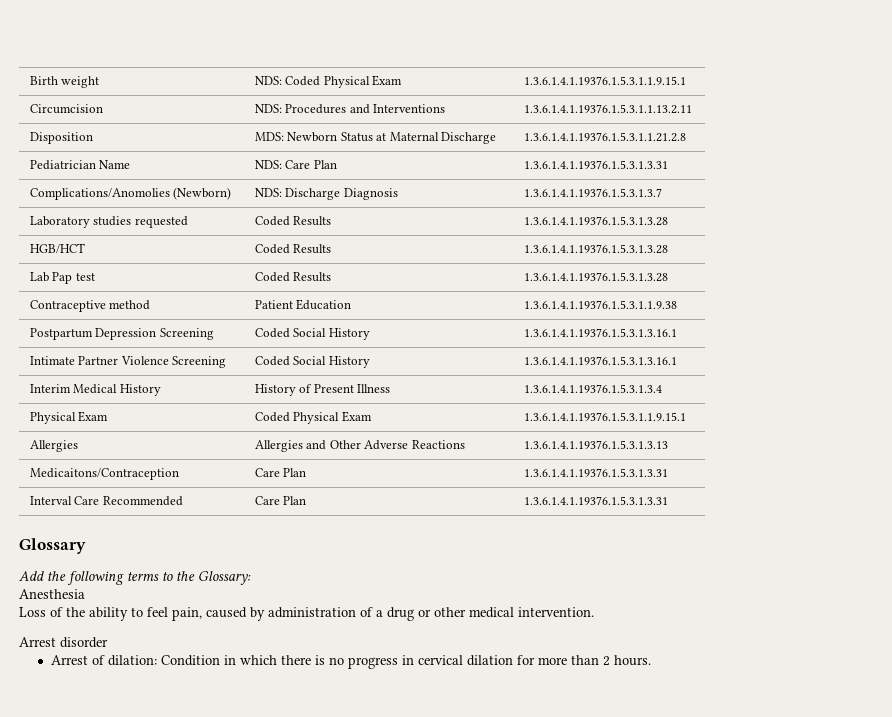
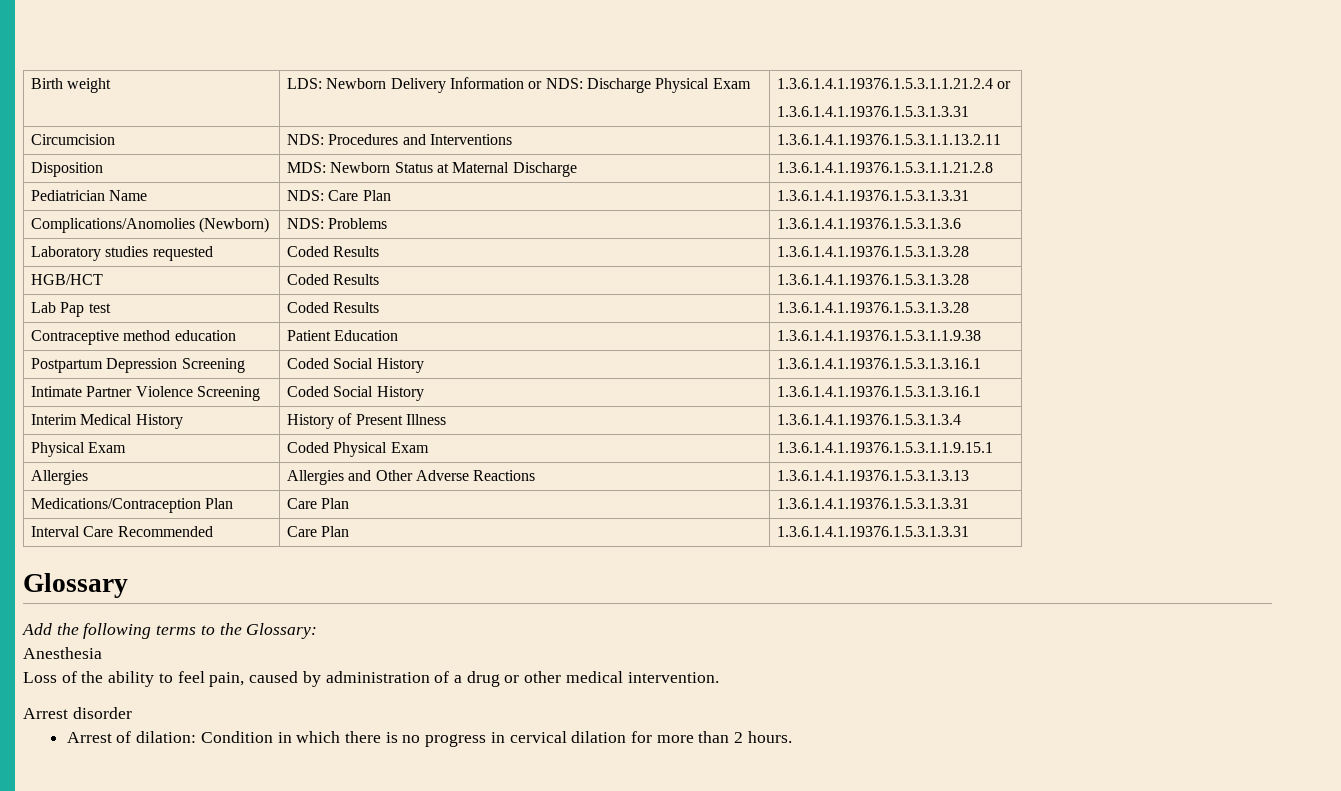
- Birth weight | NDS: Coded Physical Exam | 1.3.6.1.4.1.19376.1.5.3.1.1.9.15.1
+ Birth weight | LDS: Newborn Delivery Information or NDS: Discharge Physical Exam | 1.3.6.1.4.1.19376.1.5.3.1.1.21.2.4 or
+ 1.3.6.1.4.1.19376.1.5.3.1.3.31
- Complications/Anomolies (Newborn) | NDS: Discharge Diagnosis | 1.3.6.1.4.1.19376.1.5.3.1.3.7
+ Complications/Anomolies (Newborn) | NDS: Problems | 1.3.6.1.4.1.19376.1.5.3.1.3.6
- Contraceptive method | Patient Education | 1.3.6.1.4.1.19376.1.5.3.1.1.9.38
+ Contraceptive method education | Patient Education | 1.3.6.1.4.1.19376.1.5.3.1.1.9.38
- Medicaitons/Contraception | Care Plan | 1.3.6.1.4.1.19376.1.5.3.1.3.31
+ Medications/Contraception Plan | Care Plan | 1.3.6.1.4.1.19376.1.5.3.1.3.31

